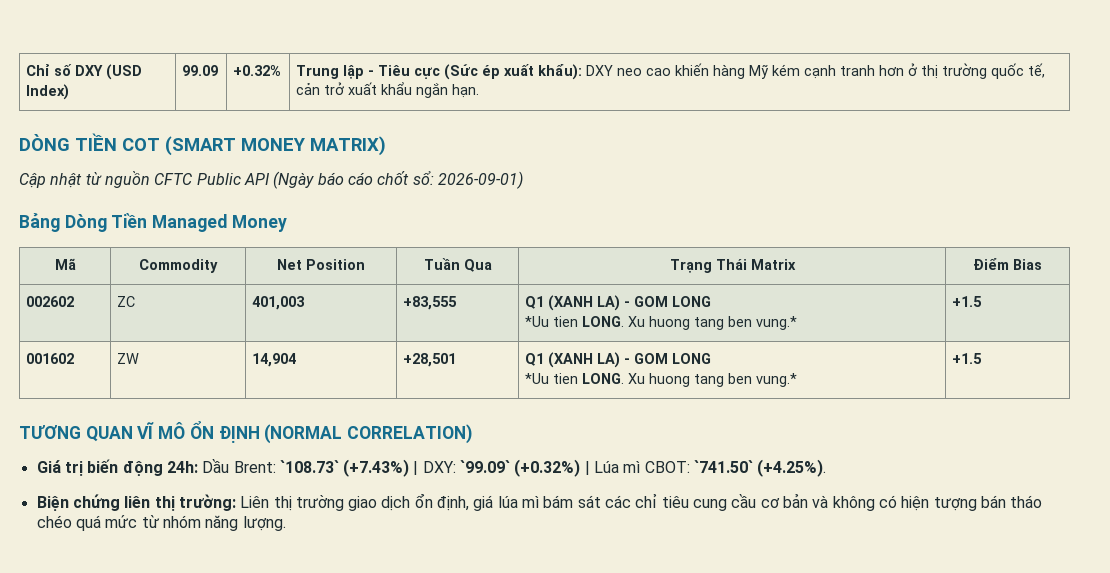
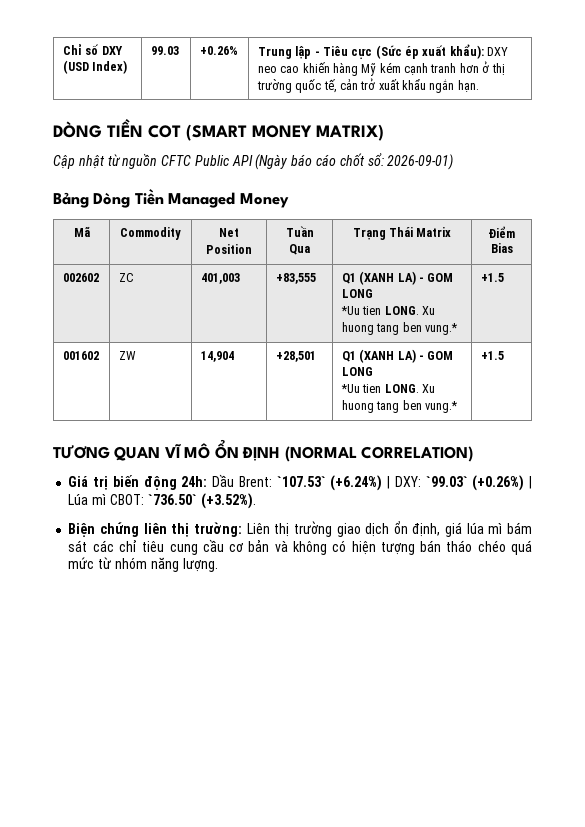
- Chỉ số DXY (USD Index) | 99.09 | +0.32% | Trung lập - Tiêu cực (Sức ép xuất khẩu): DXY neo cao khiến hàng Mỹ kém cạnh tranh hơn ở thị trường quốc tế, cản trở xuất khẩu ngắn hạn.
+ Chỉ số DXY (USD Index) | 99.03 | +0.26% | Trung lập - Tiêu cực (Sức ép xuất khẩu): DXY neo cao khiến hàng Mỹ kém cạnh tranh hơn ở thị trường quốc tế, cản trở xuất khẩu ngắn hạn.
- Giá trị biến động 24h: Dầu Brent: `108.73` (+7.43%) | DXY: `99.09` (+0.32%) | Lúa mì CBOT: `741.50` (+4.25%).
+ Giá trị biến động 24h: Dầu Brent: `107.53` (+6.24%) | DXY: `99.03` (+0.26%) | Lúa mì CBOT: `736.50` (+3.52%).

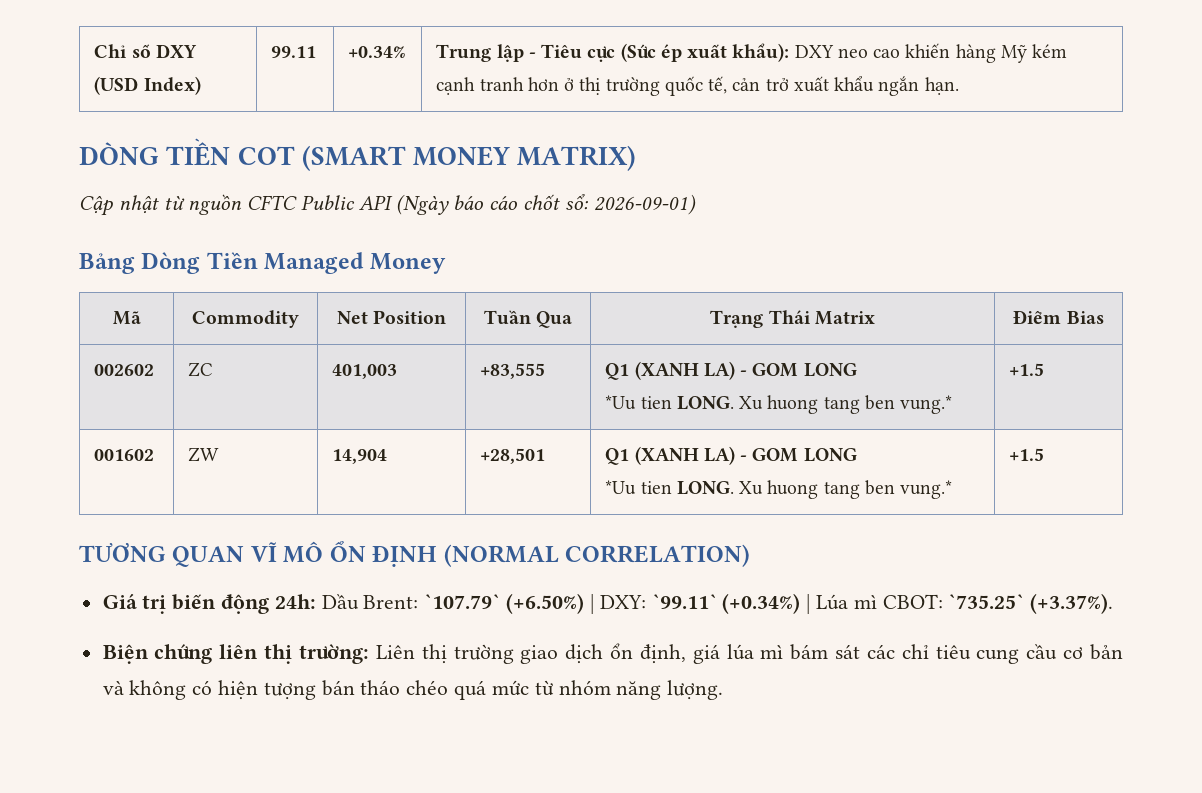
- Chỉ số DXY (USD Index) | 99.03 | +0.26% | Trung lập - Tiêu cực (Sức ép xuất khẩu): DXY neo cao khiến hàng Mỹ kém cạnh tranh hơn ở thị trường quốc tế, cản trở xuất khẩu ngắn hạn.
+ Chỉ số DXY (USD Index) | 99.11 | +0.34% | Trung lập - Tiêu cực (Sức ép xuất khẩu): DXY neo cao khiến hàng Mỹ kém cạnh tranh hơn ở thị trường quốc tế, cản trở xuất khẩu ngắn hạn.
- Giá trị biến động 24h: Dầu Brent: `107.53` (+6.24%) | DXY: `99.03` (+0.26%) | Lúa mì CBOT: `736.50` (+3.52%).
+ Giá trị biến động 24h: Dầu Brent: `107.79` (+6.50%) | DXY: `99.11` (+0.34%) | Lúa mì CBOT: `735.25` (+3.37%).

